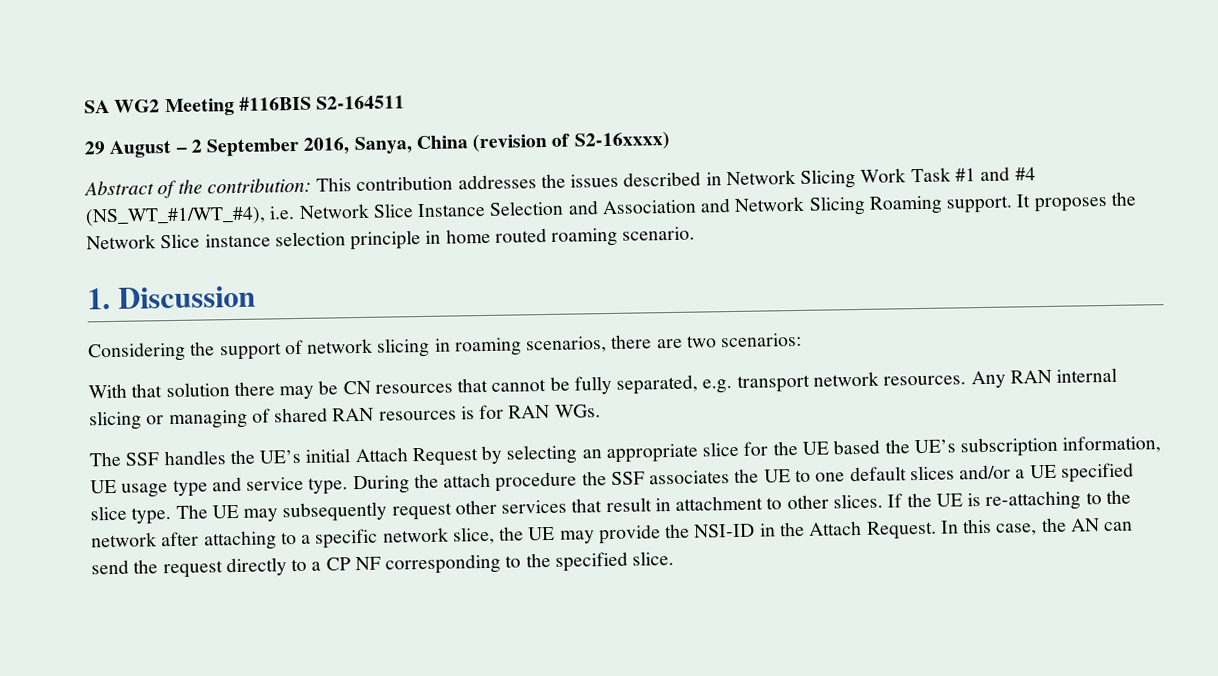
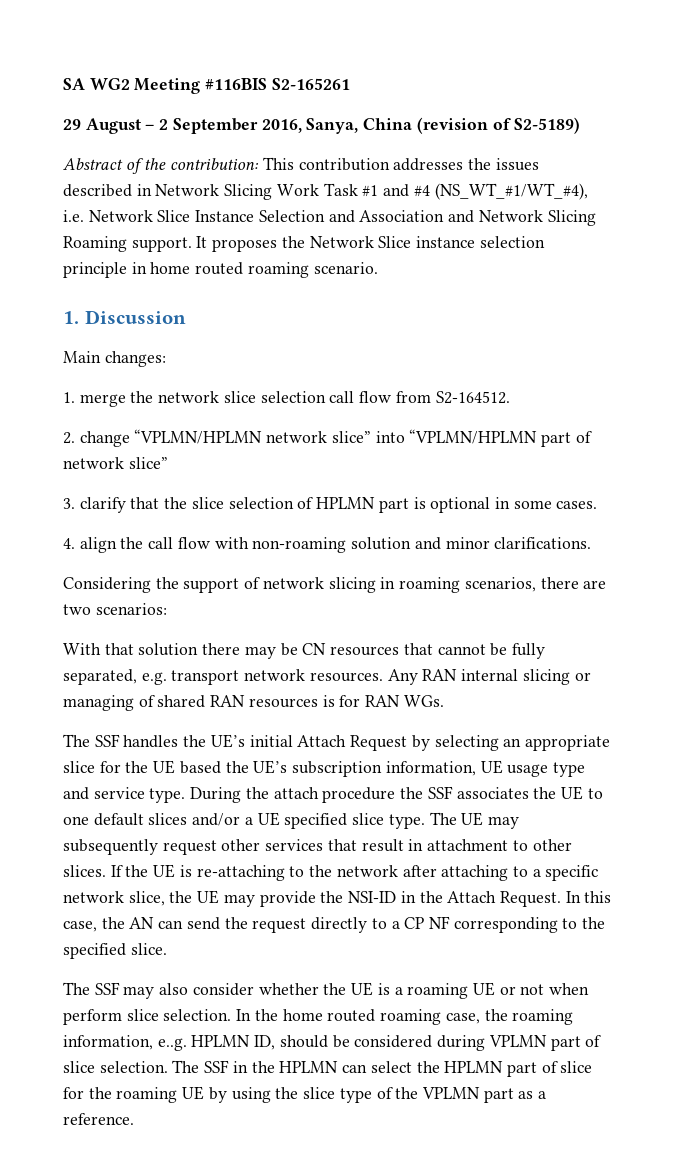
- SA WG2 Meeting #116BIS S2-164511
+ SA WG2 Meeting #116BIS S2-165261
- 29 August – 2 September 2016, Sanya, China (revision of S2-16xxxx)
+ 29 August – 2 September 2016, Sanya, China (revision of S2-5189)
+ Main changes:
+ 1. merge the network slice selection call flow from S2-164512.
+ 2. change “VPLMN/HPLMN network slice” into “VPLMN/HPLMN part of network slice”
+ 3. clarify that the slice selection of HPLMN part is optional in some cases.
+ 4. align the call flow with non-roaming solution and minor clarifications.
+ The SSF may also consider whether the UE is a roaming UE or not when perform slice selection. In the home routed roaming case, the roaming information, e..g. HPLMN ID, should be considered during VPLMN part of slice selection. The SSF in the HPLMN can select the HPLMN part of slice for the roaming UE by using the slice type of the VPLMN part as a reference.

